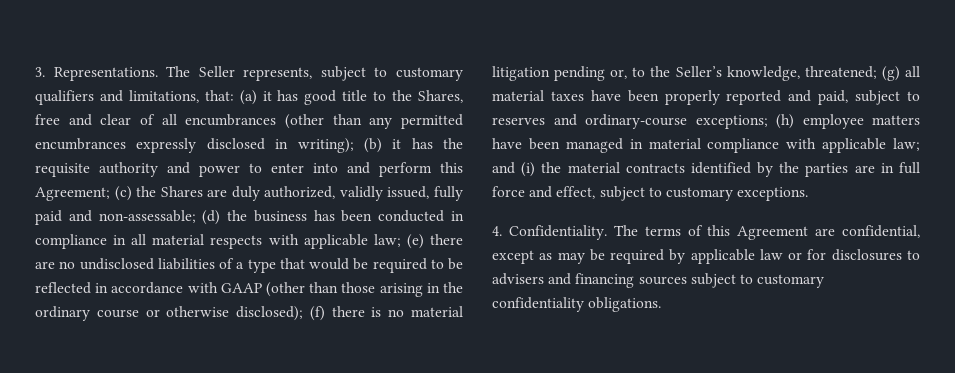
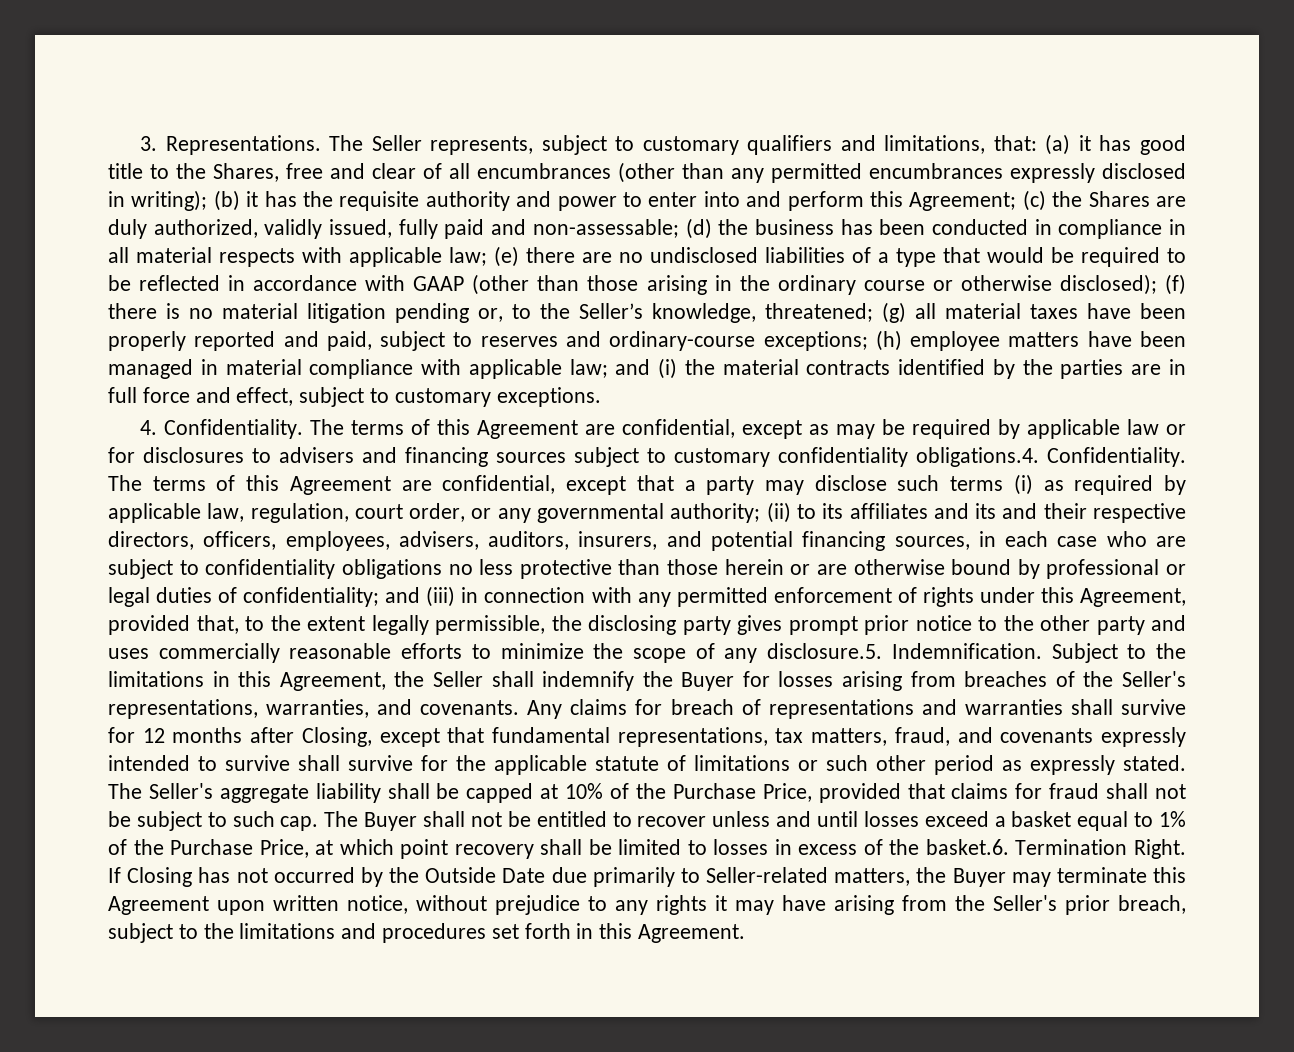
- The terms of this Agreement are confidential, except as may be required by applicable law or for disclosures to advisers and financing sources subject to customary confidentiality obligations.
+ The terms of this Agreement are confidential, except as may be required by applicable law or for disclosures to advisers and financing sources subject to customary confidentiality obligations.4. Confidentiality. The terms of this Agreement are confidential, except that a party may disclose such terms (i) as required by applicable law, regulation, court order, or any governmental authority; (ii) to its affiliates and its and their respective directors, officers, employees, advisers, auditors, insurers, and potential financing sources, in each case who are subject to confidentiality obligations no less protective than those herein or are otherwise bound by professional or legal duties of confidentiality; and (iii) in connection with any permitted enforcement of rights under this Agreement, provided that, to the extent legally permissible, the disclosing party gives prompt prior notice to the other party and uses commercially reasonable efforts to minimize the scope of any disclosure.5. Indemnification. Subject to the limitations in this Agreement, the Seller shall indemnify the Buyer for losses arising from breaches of the Seller's representations, warranties, and covenants. Any claims for breach of representations and warranties shall survive for 12 months after Closing, except that fundamental representations, tax matters, fraud, and covenants expressly intended to survive shall survive for the applicable statute of limitations or such other period as expressly stated. The Seller's aggregate liability shall be capped at 10% of the Purchase Price, provided that claims for fraud shall not be subject to such cap. The Buyer shall not be entitled to recover unless and until losses exceed a basket equal to 1% of the Purchase Price, at which point recovery shall be limited to losses in excess of the basket.6. Termination Right. If Closing has not occurred by the Outside Date due primarily to Seller-related matters, the Buyer may terminate this Agreement upon written notice, without prejudice to any rights it may have arising from the Seller's prior breach, subject to the limitations and procedures set forth in this Agreement.

